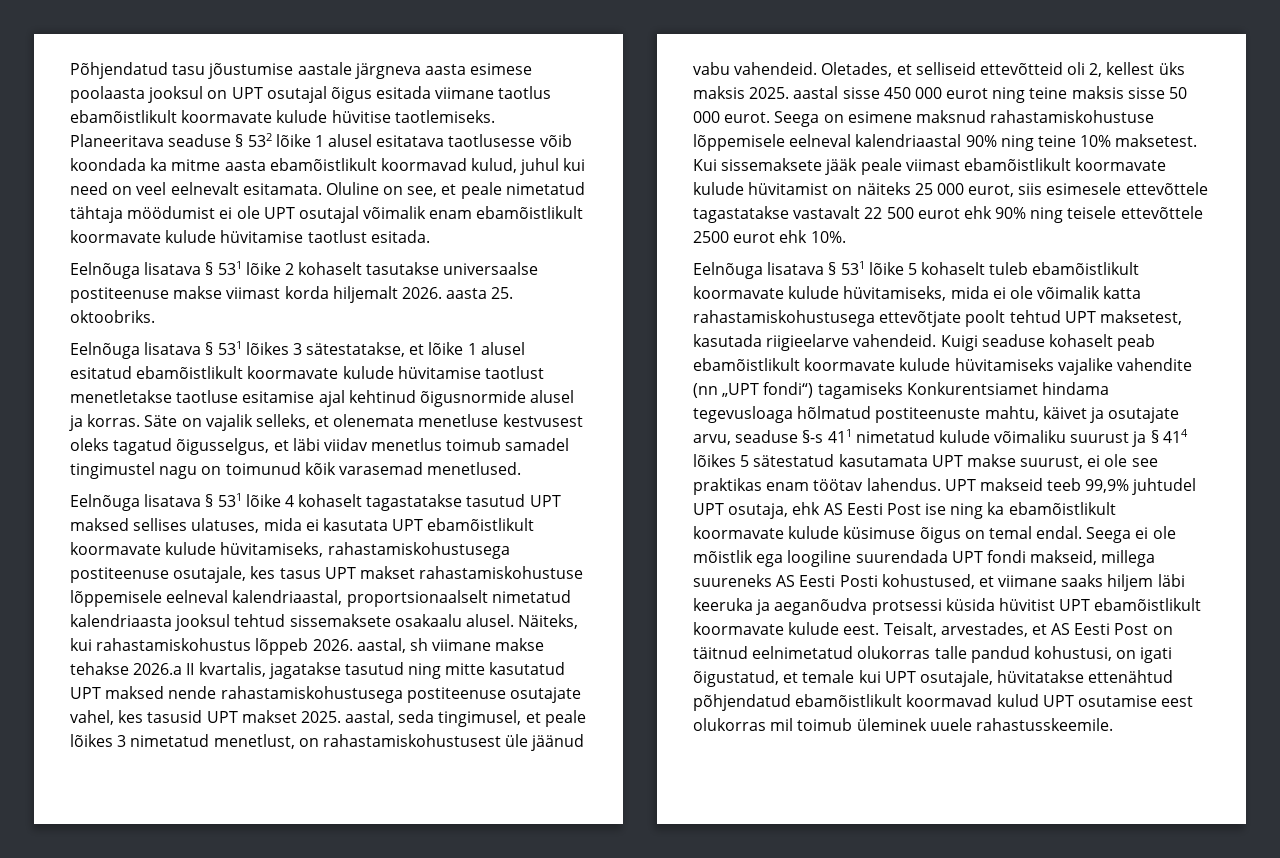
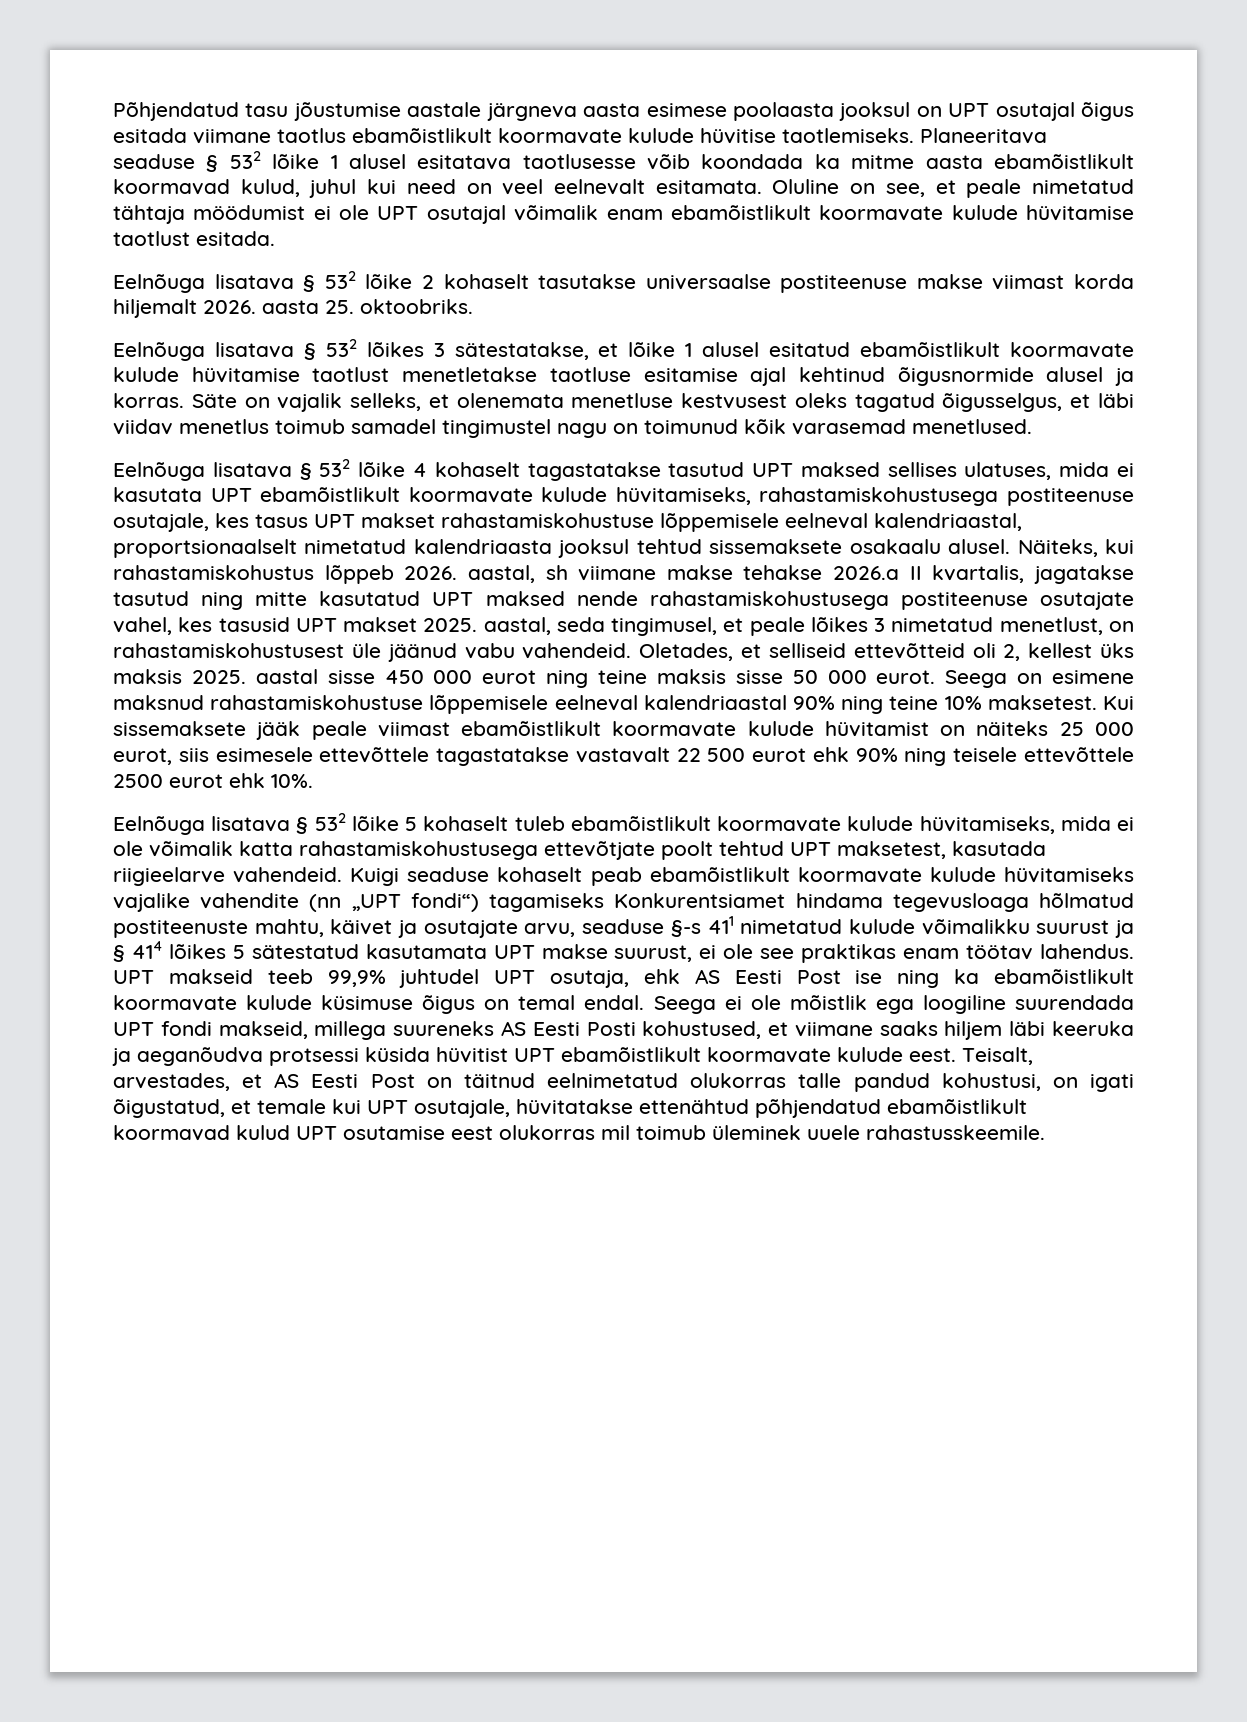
- Eelnõuga lisatava § 531 lõike 2 kohaselt tasutakse universaalse postiteenuse makse viimast korda hiljemalt 2026. aasta 25. oktoobriks.
+ Eelnõuga lisatava § 532 lõike 2 kohaselt tasutakse universaalse postiteenuse makse viimast korda hiljemalt 2026. aasta 25. oktoobriks.
- Eelnõuga lisatava § 531 lõikes 3 sätestatakse, et lõike 1 alusel esitatud ebamõistlikult koormavate kulude hüvitamise taotlust menetletakse taotluse esitamise ajal kehtinud õigusnormide alusel ja korras.
+ Eelnõuga lisatava § 532 lõikes 3 sätestatakse, et lõike 1 alusel esitatud ebamõistlikult koormavate kulude hüvitamise taotlust menetletakse taotluse esitamise ajal kehtinud õigusnormide alusel ja korras.
- Eelnõuga lisatava § 531 lõike 4 kohaselt tagastatakse tasutud UPT maksed sellises ulatuses, mida ei kasutata UPT ebamõistlikult koormavate kulude hüvitamiseks, rahastamiskohustusega postiteenuse osutajale, kes tasus UPT makset rahastamiskohustuse lõppemisele eelneval kalendriaastal, proportsionaalselt nimetatud kalendriaasta jooksul tehtud sissemaksete osakaalu alusel.
+ Eelnõuga lisatava § 532 lõike 4 kohaselt tagastatakse tasutud UPT maksed sellises ulatuses, mida ei kasutata UPT ebamõistlikult koormavate kulude hüvitamiseks, rahastamiskohustusega postiteenuse osutajale, kes tasus UPT makset rahastamiskohustuse lõppemisele eelneval kalendriaastal, proportsionaalselt nimetatud kalendriaasta jooksul tehtud sissemaksete osakaalu alusel.
- Eelnõuga lisatava § 531 lõike 5 kohaselt tuleb ebamõistlikult koormavate kulude hüvitamiseks, mida ei ole võimalik katta rahastamiskohustusega ettevõtjate poolt tehtud UPT maksetest, kasutada riigieelarve vahendeid.
+ Eelnõuga lisatava § 532 lõike 5 kohaselt tuleb ebamõistlikult koormavate kulude hüvitamiseks, mida ei ole võimalik katta rahastamiskohustusega ettevõtjate poolt tehtud UPT maksetest, kasutada riigieelarve vahendeid.
- Kuigi seaduse kohaselt peab ebamõistlikult koormavate kulude hüvitamiseks vajalike vahendite (nn „UPT fondi“) tagamiseks Konkurentsiamet hindama tegevusloaga hõlmatud postiteenuste mahtu, käivet ja osutajate arvu, seaduse §-s 411 nimetatud kulude võimaliku suurust ja § 414 lõikes 5 sätestatud kasutamata UPT makse suurust, ei ole see praktikas enam töötav lahendus.
+ Kuigi seaduse kohaselt peab ebamõistlikult koormavate kulude hüvitamiseks vajalike vahendite (nn „UPT fondi“) tagamiseks Konkurentsiamet hindama tegevusloaga hõlmatud postiteenuste mahtu, käivet ja osutajate arvu, seaduse §-s 411 nimetatud kulude võimalikku suurust ja § 414 lõikes 5 sätestatud kasutamata UPT makse suurust, ei ole see praktikas enam töötav lahendus.

